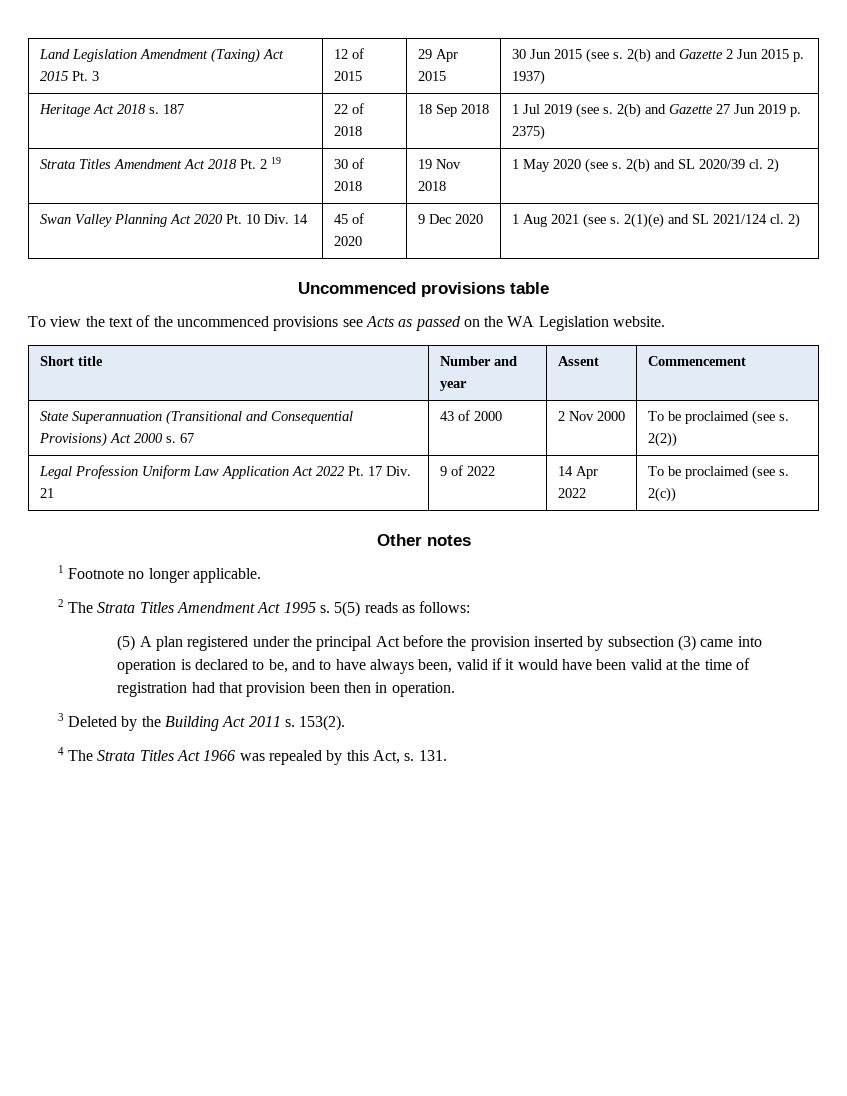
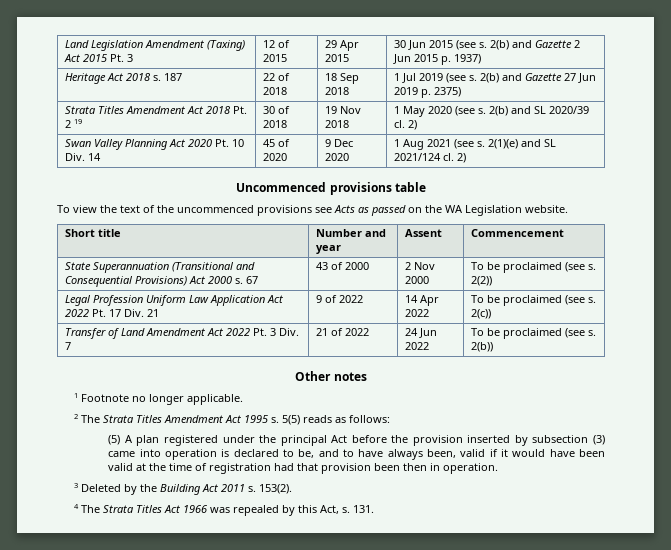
+ Transfer of Land Amendment Act 2022 Pt. 3 Div. 7 | 21 of 2022 | 24 Jun 2022 | To be proclaimed (see s. 2(b))

